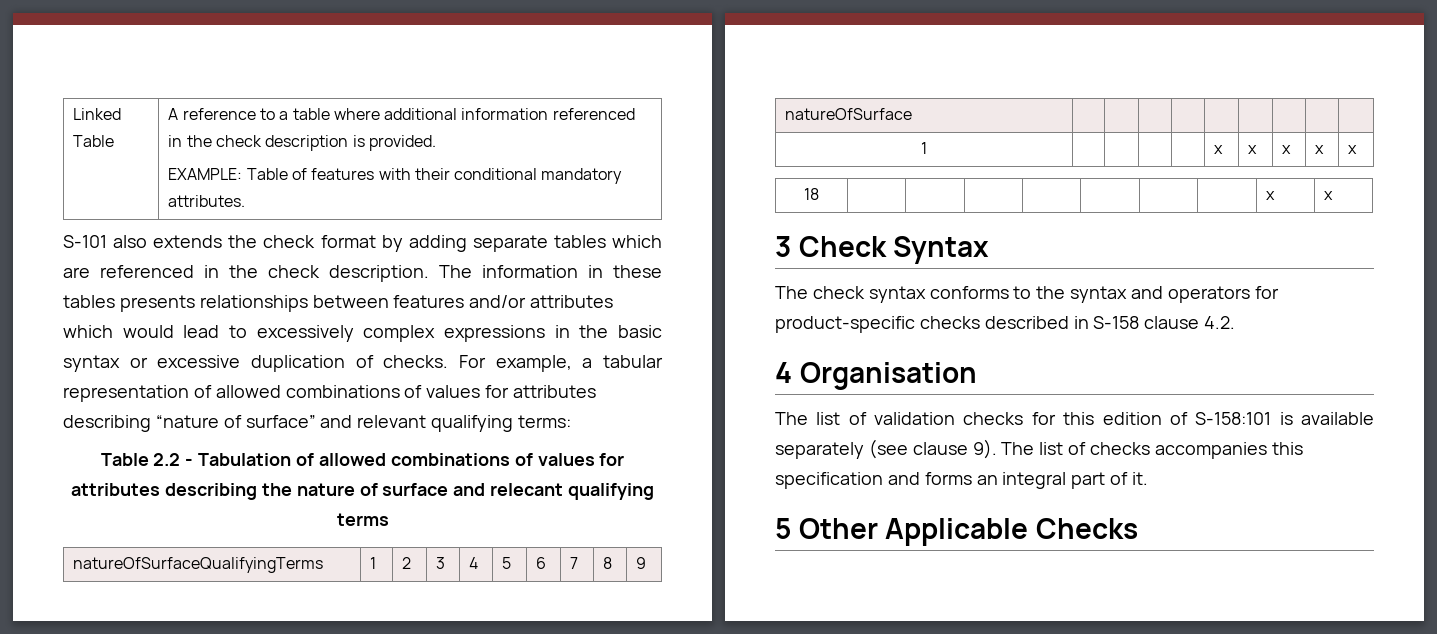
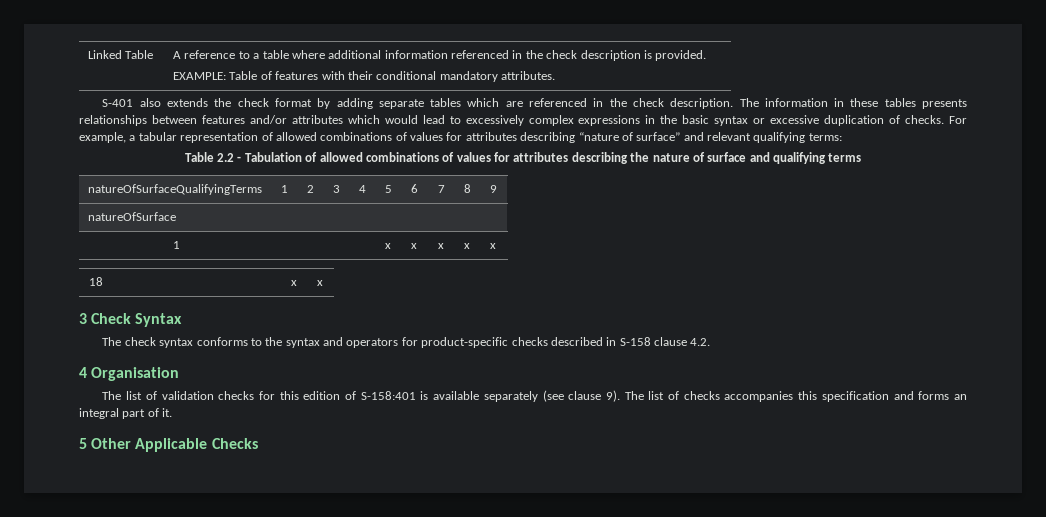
- S-101 also extends the check format by adding separate tables which are referenced in the check description.
+ S-401 also extends the check format by adding separate tables which are referenced in the check description.
- Table 2.2 - Tabulation of allowed combinations of values for attributes describing the nature of surface and relecant qualifying terms
+ Table 2.2 - Tabulation of allowed combinations of values for attributes describing the nature of surface and qualifying terms
- The list of validation checks for this edition of S-158:101 is available separately (see clause 9).
+ The list of validation checks for this edition of S-158:401 is available separately (see clause 9).

